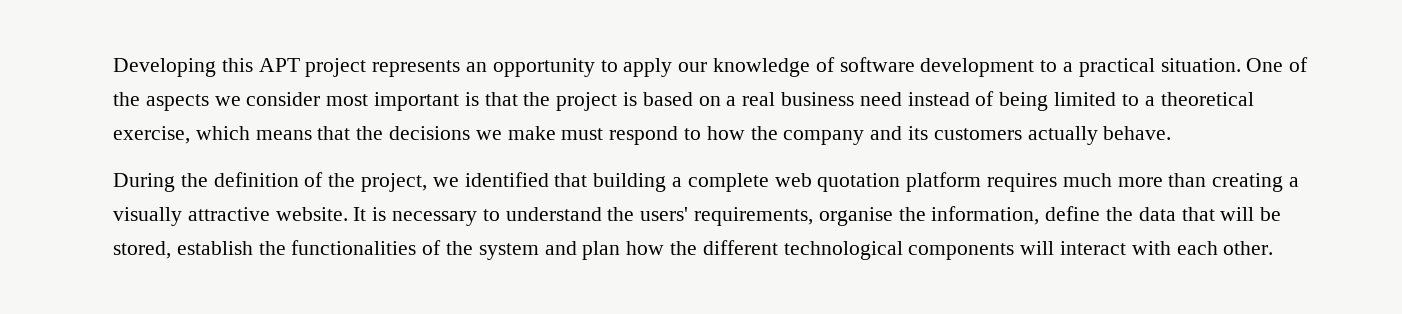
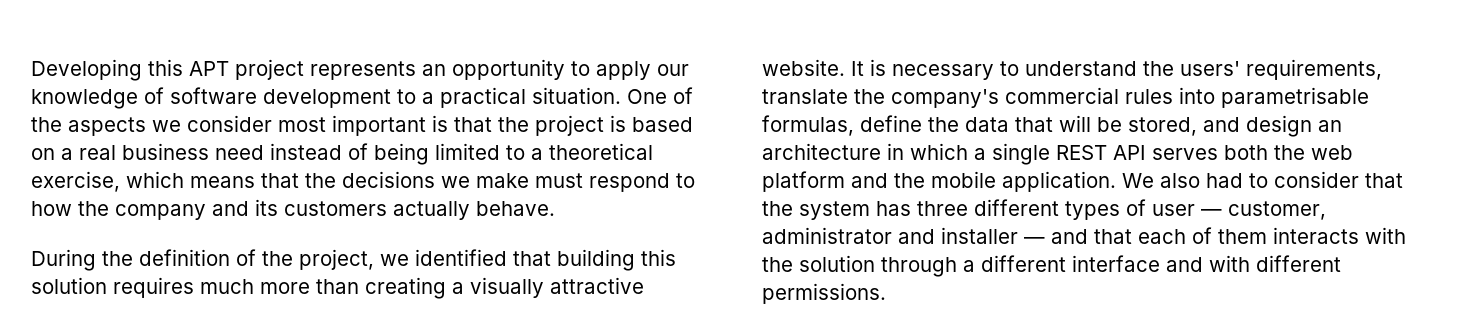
- During the definition of the project, we identified that building a complete web quotation platform requires much more than creating a visually attractive website.
+ During the definition of the project, we identified that building this solution requires much more than creating a visually attractive website.
- It is necessary to understand the users' requirements, organise the information, define the data that will be stored, establish the functionalities of the system and plan how the different technological components will interact with each other.
+ It is necessary to understand the users' requirements, translate the company's commercial rules into parametrisable formulas, define the data that will be stored, and design an architecture in which a single REST API serves both the web platform and the mobile application. We also had to consider that the system has three different types of user — customer, administrator and installer — and that each of them interacts with the solution through a different interface and with different permissions.

